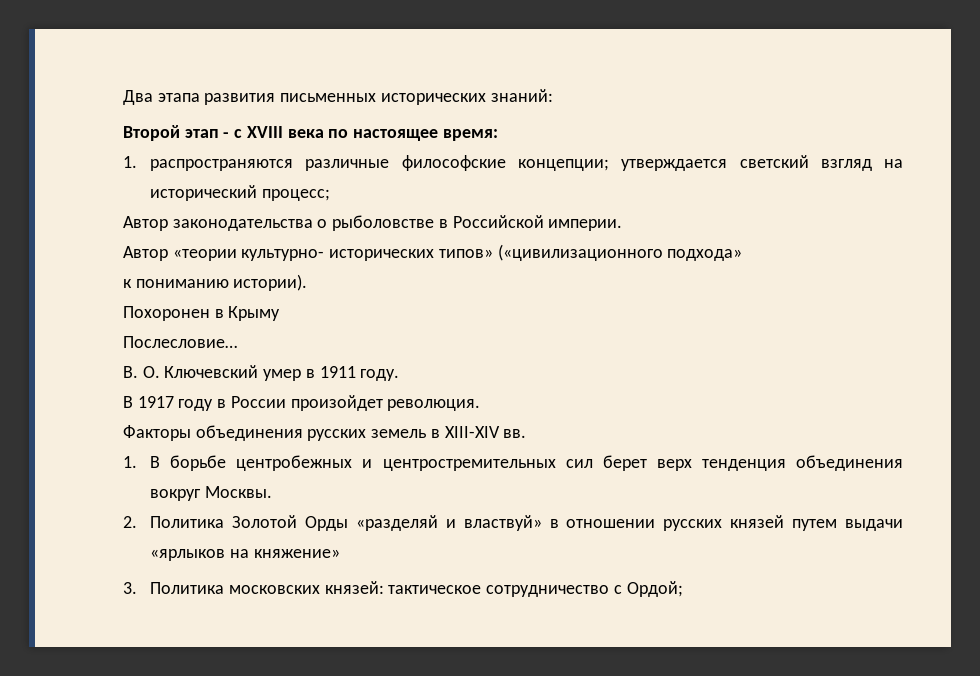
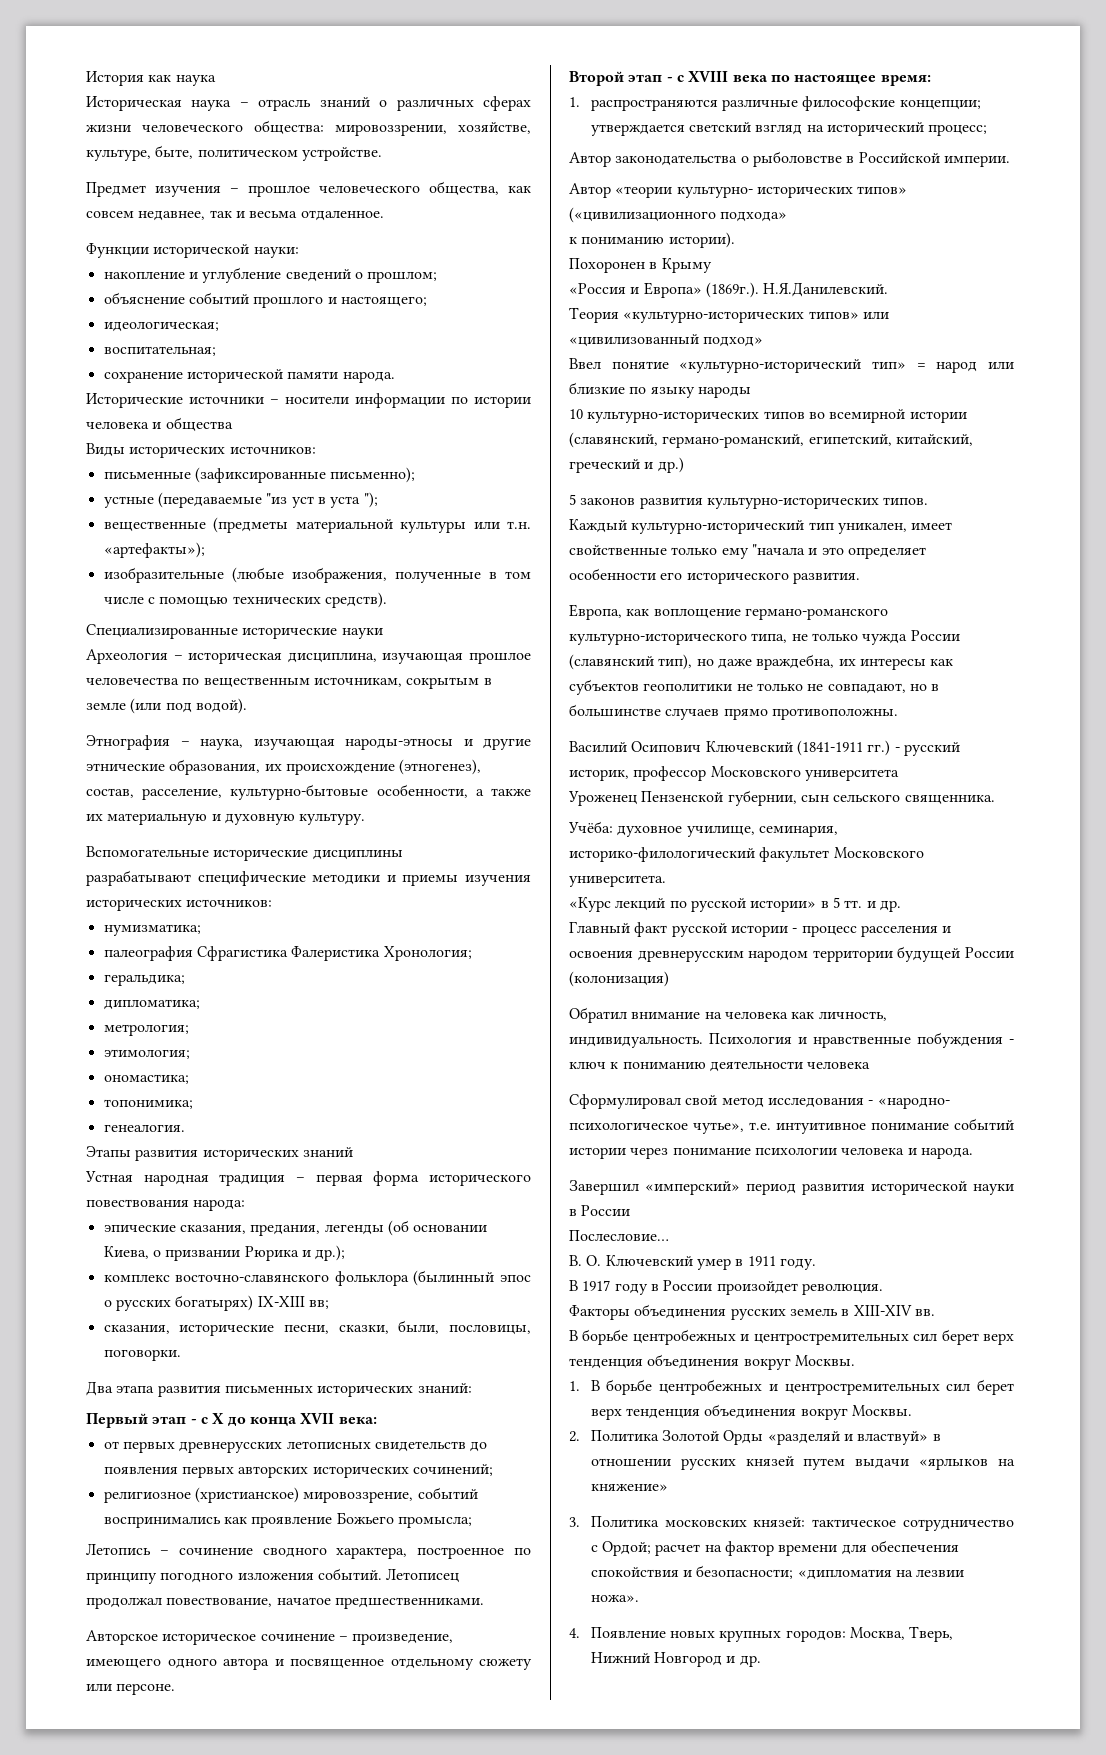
+ История как наука
+ Историческая наука – отрасль знаний о различных сферах жизни человеческого общества: мировоззрении, хозяйстве, культуре, быте, политическом устройстве.
+ Предмет изучения – прошлое человеческого общества, как совсем недавнее, так и весьма отдаленное.
+ Функции исторической науки:
+ накопление и углубление сведений о прошлом;
+ объяснение событий прошлого и настоящего;
+ идеологическая;
+ воспитательная;
+ сохранение исторической памяти народа.
+ Исторические источники – носители информации по истории человека и общества
+ Виды исторических источников:
+ письменные (зафиксированные письменно);
+ устные (передаваемые "из уст в уста ");
+ вещественные (предметы материальной культуры или т.н. «артефакты»);
+ изобразительные (любые изображения, полученные в том числе с помощью технических средств).
+ Специализированные исторические науки
+ Археология – историческая дисциплина, изучающая прошлое человечества по вещественным источникам, сокрытым в земле (или под водой).
+ Этнография – наука, изучающая народы-этносы и другие этнические образования, их происхождение (этногенез), состав, расселение, культурно-бытовые особенности, а также их материальную и духовную культуру.
+ Вспомогательные исторические дисциплины
+ разрабатывают специфические методики и приемы изучения исторических источников:
+ нумизматика;
+ палеография Сфрагистика Фалеристика Хронология;
+ геральдика;
+ дипломатика;
+ метрология;
+ этимология;
+ ономастика;
+ топонимика;
+ генеалогия.
+ Этапы развития исторических знаний
+ Устная народная традиция – первая форма исторического повествования народа:
+ эпические сказания, предания, легенды (об основании Киева, о призвании Рюрика и др.);
+ комплекс восточно-славянского фольклора (былинный эпос о русских богатырях) IX-XIII вв;
+ сказания, исторические песни, сказки, были, пословицы, поговорки.
+ Первый этап - с Х до конца XVII века:
+ от первых древнерусских летописных свидетельств до появления первых авторских исторических сочинений;
+ религиозное (христианское) мировоззрение, событий воспринимались как проявление Божьего промысла;
+ Летопись – сочинение сводного характера, построенное по принципу погодного изложения событий. Летописец продолжал повествование, начатое предшественниками.
+ Авторское историческое сочинение – произведение, имеющего одного автора и посвященное отдельному сюжету или персоне.
+ «Россия и Европа» (1869г.). Н.Я.Данилевский.
+ Теория «культурно-исторических типов» или «цивилизованный подход»
+ Ввел понятие «культурно-исторический тип» = народ или близкие по языку народы
+ 10 культурно-исторических типов во всемирной истории (славянский, германо-романский, египетский, китайский, греческий и др.)
+ 5 законов развития культурно-исторических типов.
+ Каждый культурно-исторический тип уникален, имеет свойственные только ему "начала и это определяет особенности его исторического развития.
+ Европа, как воплощение германо-романского культурно-исторического типа, не только чужда России (славянский тип), но даже враждебна, их интересы как субъектов геополитики не только не совпадают, но в большинстве случаев прямо противоположны.
+ Василий Осипович Ключевский (1841-1911 гг.) - русский историк, профессор Московского университета
+ Уроженец Пензенской губернии, сын сельского священника.
+ Учёба: духовное училище, семинария, историко-филологический факультет Московского университета.
+ «Курс лекций по русской истории» в 5 тт. и др.
+ Главный факт русской истории - процесс расселения и освоения древнерусским народом территории будущей России (колонизация)
+ Обратил внимание на человека как личность, индивидуальность. Психология и нравственные побуждения - ключ к пониманию деятельности человека
+ Сформулировал свой метод исследования - «народно- психологическое чутье», т.е. интуитивное понимание событий истории через понимание психологии человека и народа.
+ Завершил «имперский» период развития исторической науки в России
  Факторы объединения русских земель в XIII-XIV вв.
+ В борьбе центробежных и центростремительных сил берет верх тенденция объединения вокруг Москвы.
- 3. Политика московских князей: тактическое сотрудничество с Ордой;
+ 3. Политика московских князей: тактическое сотрудничество с Ордой; расчет на фактор времени для обеспечения спокойствия и безопасности; «дипломатия на лезвии ножа».
+ 4. Появление новых крупных городов: Москва, Тверь, Нижний Новгород и др.

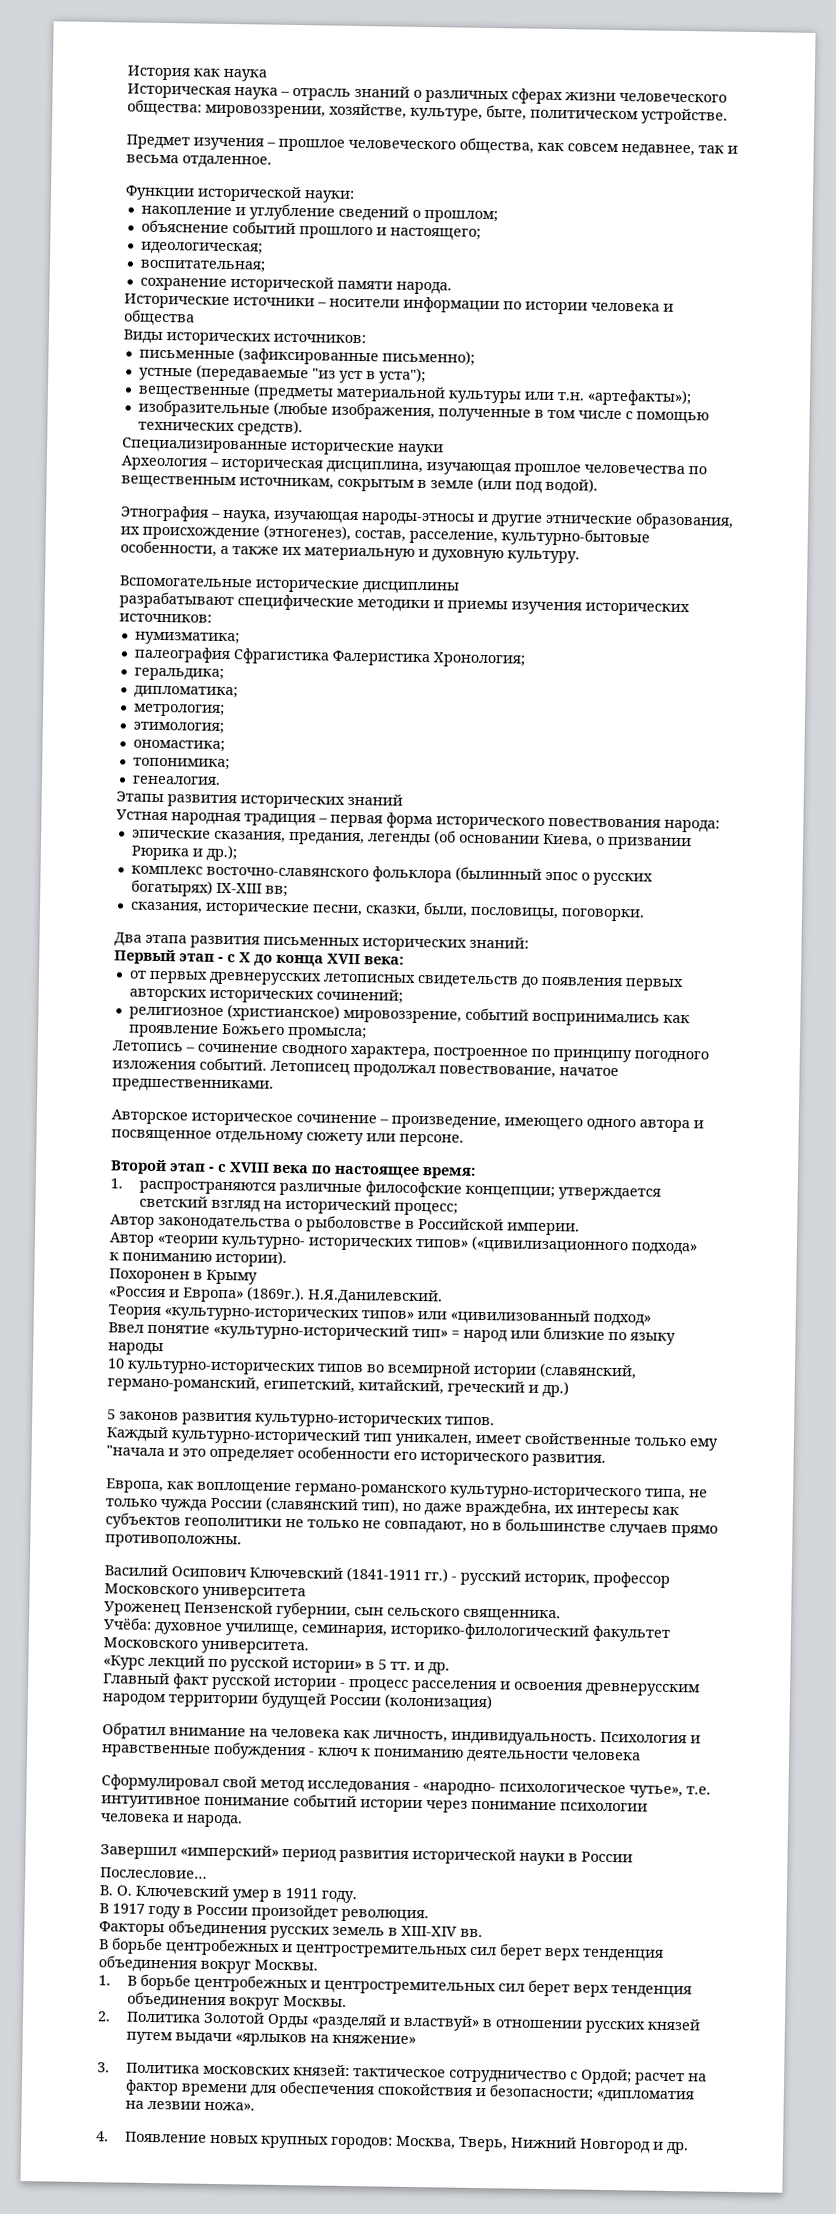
- устные (передаваемые "из уст в уста ");
+ устные (передаваемые "из уст в уста");

